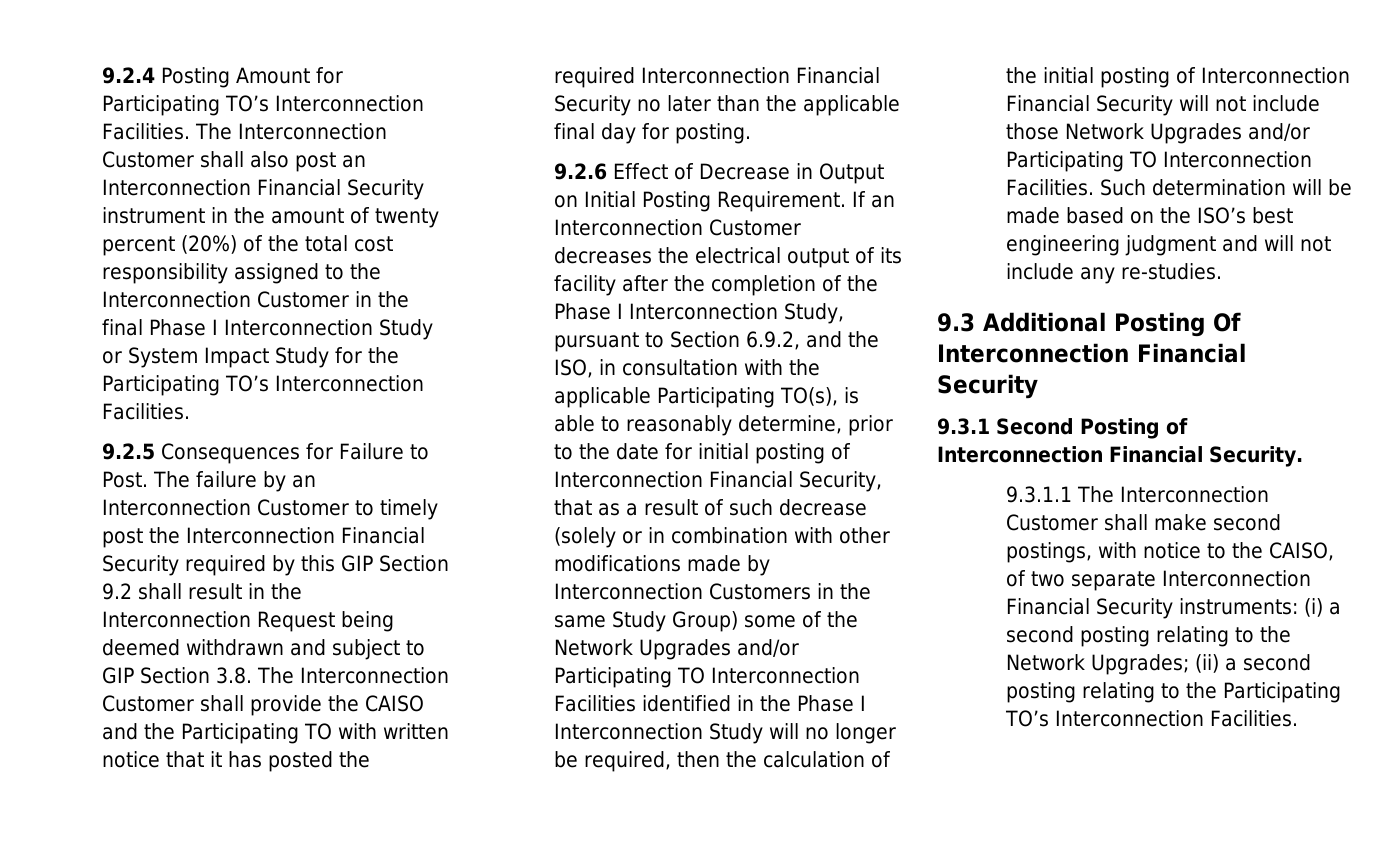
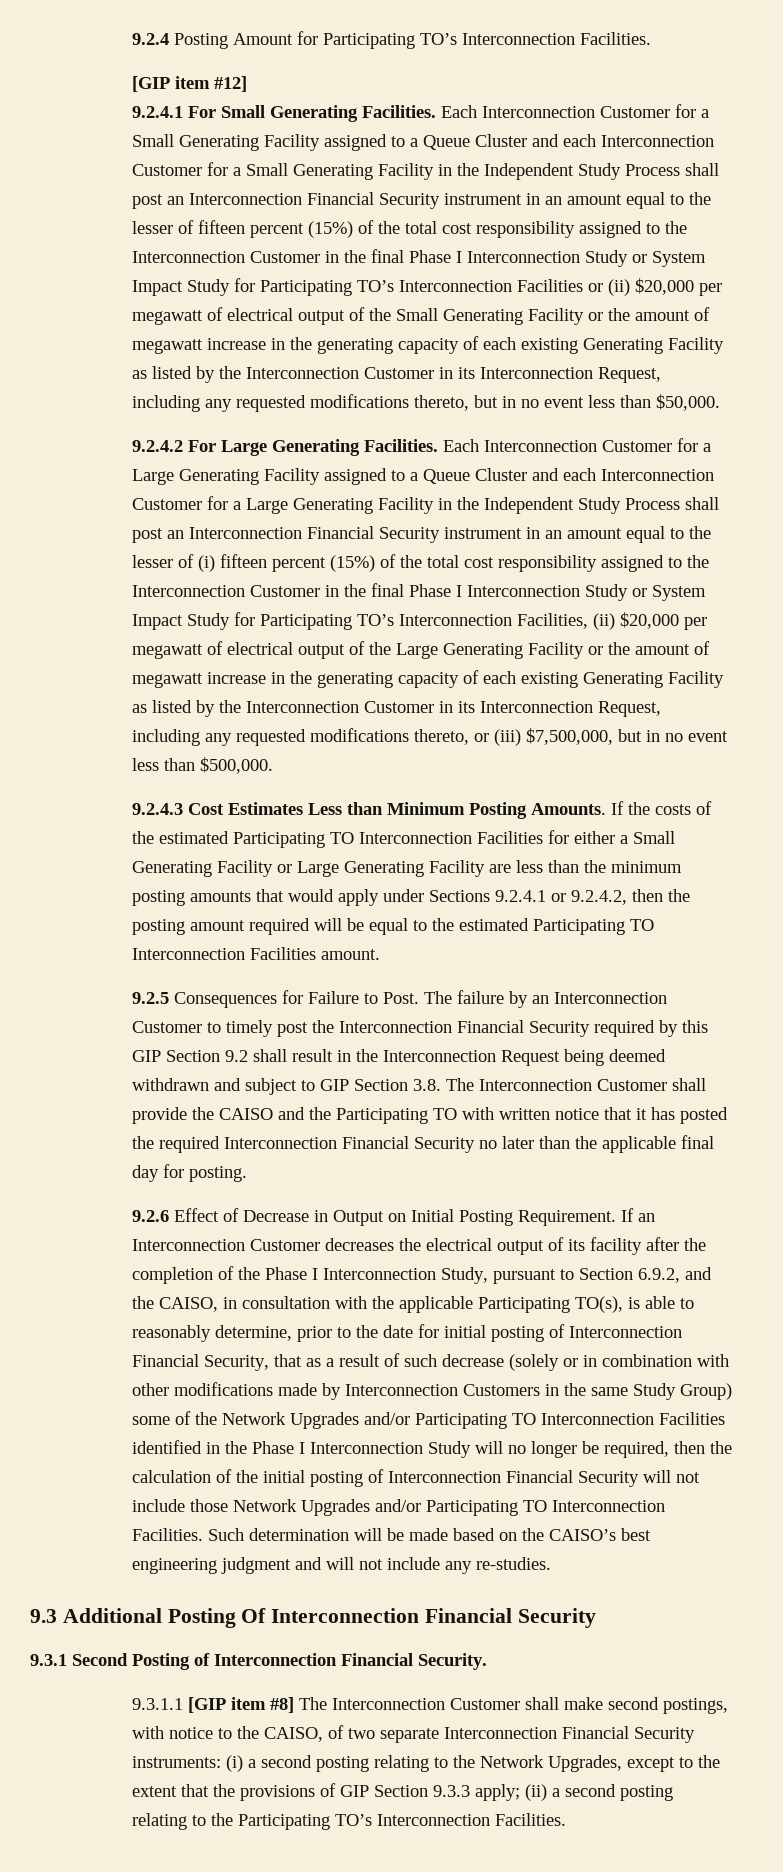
- 9.2.4 Posting Amount for Participating TO’s Interconnection Facilities. The Interconnection Customer shall also post an Interconnection Financial Security instrument in the amount of twenty percent (20%) of the total cost responsibility assigned to the Interconnection Customer in the final Phase I Interconnection Study or System Impact Study for the Participating TO’s Interconnection Facilities.
+ 9.2.4 Posting Amount for Participating TO’s Interconnection Facilities.
+ [GIP item #12]
+ 9.2.4.1 For Small Generating Facilities. Each Interconnection Customer for a Small Generating Facility assigned to a Queue Cluster and each Interconnection Customer for a Small Generating Facility in the Independent Study Process shall post an Interconnection Financial Security instrument in an amount equal to the lesser of fifteen percent (15%) of the total cost responsibility assigned to the Interconnection Customer in the final Phase I Interconnection Study or System Impact Study for Participating TO’s Interconnection Facilities or (ii) $20,000 per megawatt of electrical output of the Small Generating Facility or the amount of megawatt increase in the generating capacity of each existing Generating Facility as listed by the Interconnection Customer in its Interconnection Request, including any requested modifications thereto, but in no event less than $50,000.
+ 9.2.4.2 For Large Generating Facilities. Each Interconnection Customer for a Large Generating Facility assigned to a Queue Cluster and each Interconnection Customer for a Large Generating Facility in the Independent Study Process shall post an Interconnection Financial Security instrument in an amount equal to the lesser of (i) fifteen percent (15%) of the total cost responsibility assigned to the Interconnection Customer in the final Phase I Interconnection Study or System Impact Study for Participating TO’s Interconnection Facilities, (ii) $20,000 per megawatt of electrical output of the Large Generating Facility or the amount of megawatt increase in the generating capacity of each existing Generating Facility as listed by the Interconnection Customer in its Interconnection Request, including any requested modifications thereto, or (iii) $7,500,000, but in no event less than $500,000.
+ 9.2.4.3 Cost Estimates Less than Minimum Posting Amounts. If the costs of the estimated Participating TO Interconnection Facilities for either a Small Generating Facility or Large Generating Facility are less than the minimum posting amounts that would apply under Sections 9.2.4.1 or 9.2.4.2, then the posting amount required will be equal to the estimated Participating TO Interconnection Facilities amount.
- If an Interconnection Customer decreases the electrical output of its facility after the completion of the Phase I Interconnection Study, pursuant to Section 6.9.2, and the ISO, in consultation with the applicable Participating TO(s), is able to reasonably determine, prior to the date for initial posting of Interconnection Financial Security, that as a result of such decrease (solely or in combination with other modifications made by Interconnection Customers in the same Study Group) some of the Network Upgrades and/or Participating TO Interconnection Facilities identified in the Phase I Interconnection Study will no longer be required, then the calculation of the initial posting of Interconnection Financial Security will not include those Network Upgrades and/or Participating TO Interconnection Facilities.
+ If an Interconnection Customer decreases the electrical output of its facility after the completion of the Phase I Interconnection Study, pursuant to Section 6.9.2, and the CAISO, in consultation with the applicable Participating TO(s), is able to reasonably determine, prior to the date for initial posting of Interconnection Financial Security, that as a result of such decrease (solely or in combination with other modifications made by Interconnection Customers in the same Study Group) some of the Network Upgrades and/or Participating TO Interconnection Facilities identified in the Phase I Interconnection Study will no longer be required, then the calculation of the initial posting of Interconnection Financial Security will not include those Network Upgrades and/or Participating TO Interconnection Facilities.
- Such determination will be made based on the ISO’s best engineering judgment and will not include any re-studies.
+ Such determination will be made based on the CAISO’s best engineering judgment and will not include any re-studies.
- 9.3.1.1 The Interconnection Customer shall make second postings, with notice to the CAISO, of two separate Interconnection Financial Security instruments: (i) a second posting relating to the Network Upgrades; (ii) a second posting relating to the Participating TO’s Interconnection Facilities.
+ 9.3.1.1 [GIP item #8] The Interconnection Customer shall make second postings, with notice to the CAISO, of two separate Interconnection Financial Security instruments: (i) a second posting relating to the Network Upgrades, except to the extent that the provisions of GIP Section 9.3.3 apply; (ii) a second posting relating to the Participating TO’s Interconnection Facilities.

